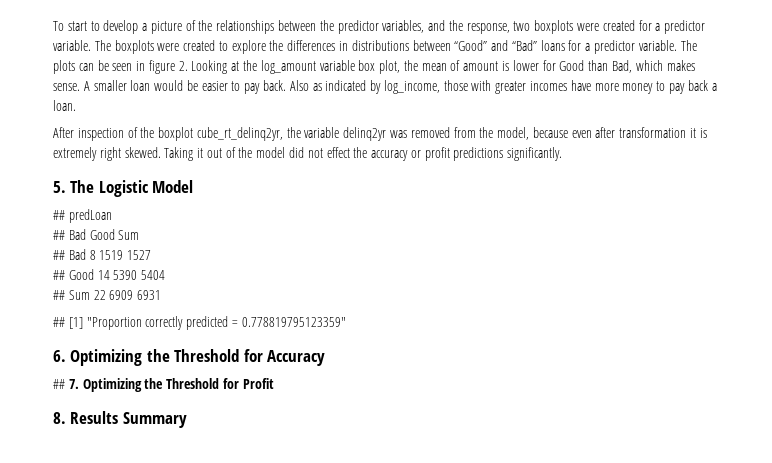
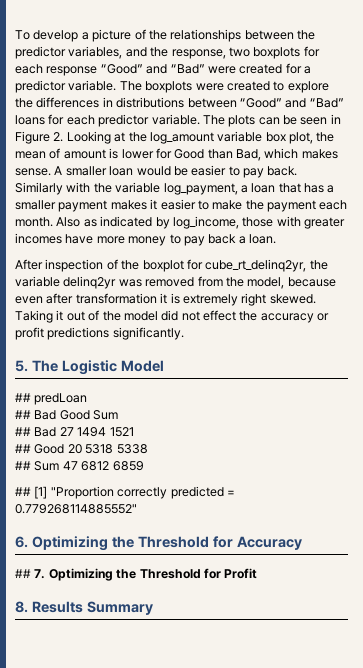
- To start to develop a picture of the relationships between the predictor variables, and the response, two boxplots were created for a predictor variable.
+ To develop a picture of the relationships between the predictor variables, and the response, two boxplots for each response “Good” and “Bad” were created for a predictor variable.
- The boxplots were created to explore the differences in distributions between “Good” and “Bad” loans for a predictor variable.
+ The boxplots were created to explore the differences in distributions between “Good” and “Bad” loans for each predictor variable.
- The plots can be seen in figure 2. Looking at the log_amount variable box plot, the mean of amount is lower for Good than Bad, which makes sense.
+ The plots can be seen in Figure 2. Looking at the log_amount variable box plot, the mean of amount is lower for Good than Bad, which makes sense.
+ Similarly with the variable log_payment, a loan that has a smaller payment makes it easier to make the payment each month.
- After inspection of the boxplot cube_rt_delinq2yr, the variable delinq2yr was removed from the model, because even after transformation it is extremely right skewed.
+ After inspection of the boxplot for cube_rt_delinq2yr, the variable delinq2yr was removed from the model, because even after transformation it is extremely right skewed.
- ## Bad 8 1519 1527
+ ## Bad 27 1494 1521
- ## Good 14 5390 5404
+ ## Good 20 5318 5338
- ## Sum 22 6909 6931
+ ## Sum 47 6812 6859
- ## [1] "Proportion correctly predicted = 0.778819795123359"
+ ## [1] "Proportion correctly predicted = 0.779268114885552"

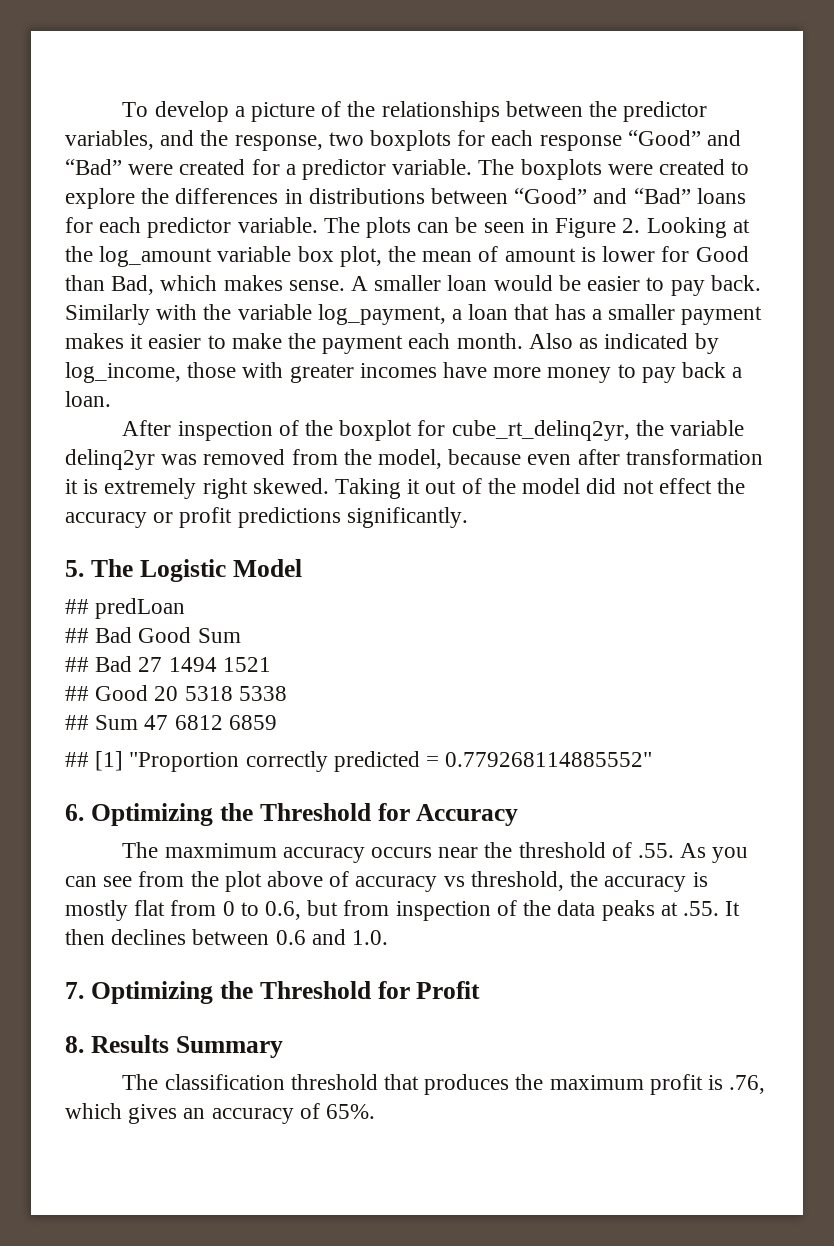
- ## 7. Optimizing the Threshold for Profit
+ The maxmimum accuracy occurs near the threshold of .55. As you can see from the plot above of accuracy vs threshold, the accuracy is mostly flat from 0 to 0.6, but from inspection of the data peaks at .55. It then declines between 0.6 and 1.0.
+ 7. Optimizing the Threshold for Profit
+ The classification threshold that produces the maximum profit is .76, which gives an accuracy of 65%.

